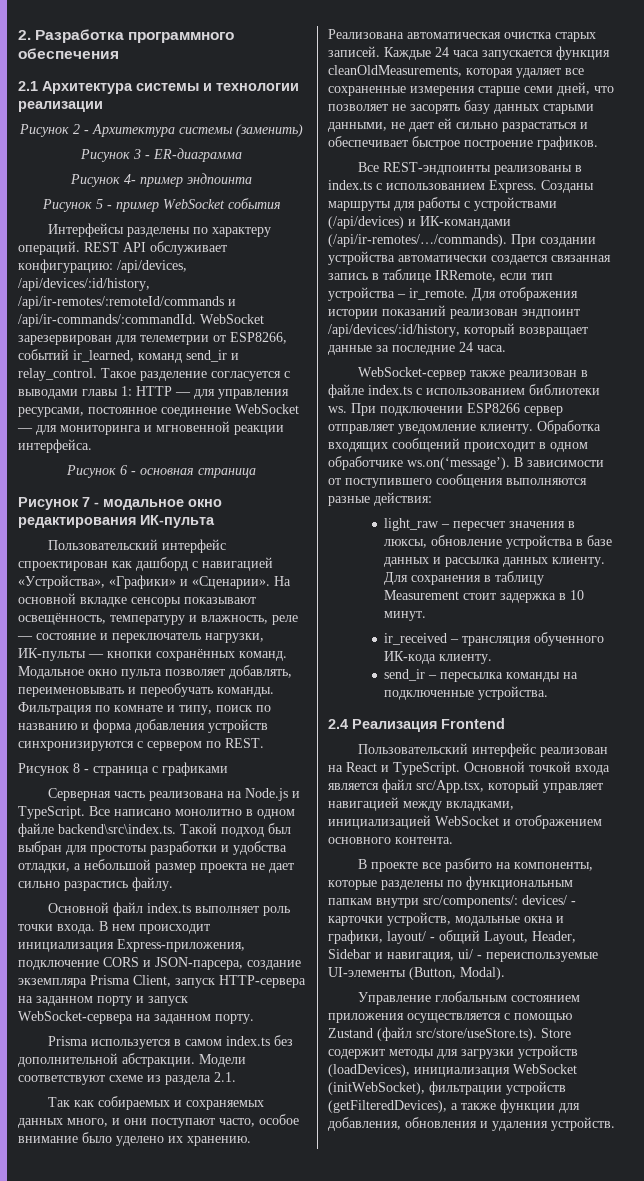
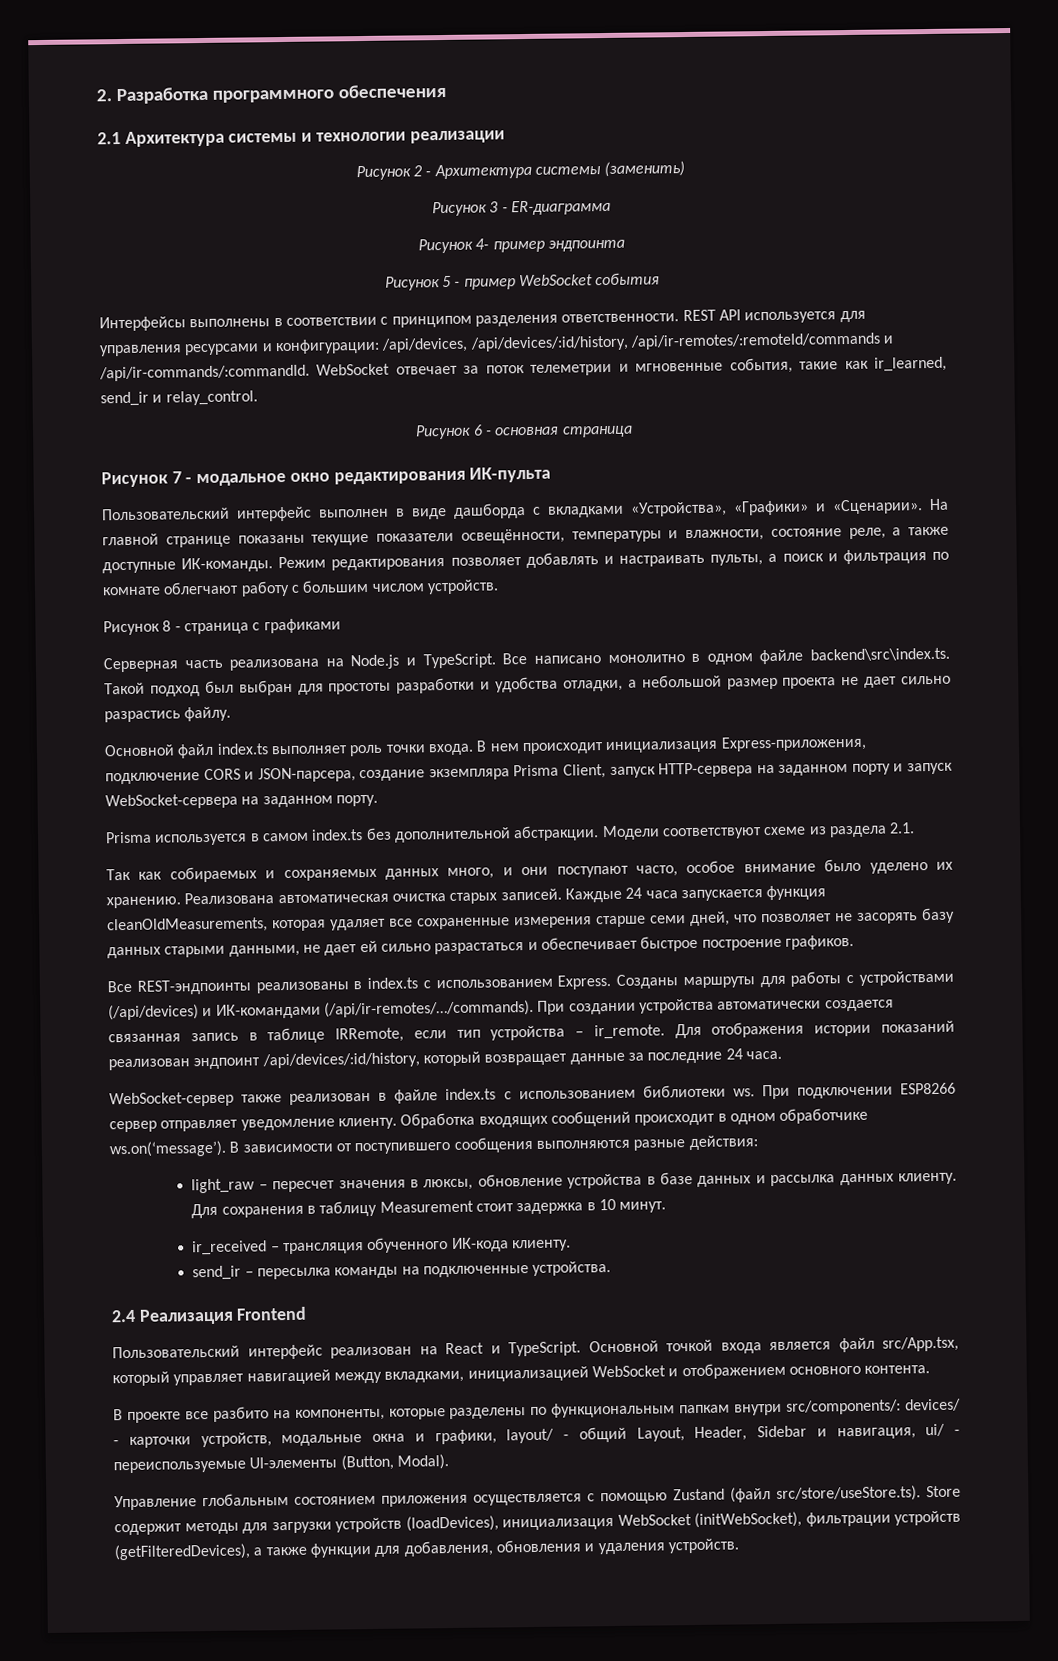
- Интерфейсы разделены по характеру операций. REST API обслуживает конфигурацию: /api/devices, /api/devices/:id/history, /api/ir-remotes/:remoteId/commands и /api/ir-commands/:commandId.
+ Интерфейсы выполнены в соответствии с принципом разделения ответственности. REST API используется для управления ресурсами и конфигурации: /api/devices, /api/devices/:id/history, /api/ir-remotes/:remoteId/commands и /api/ir-commands/:commandId.
- WebSocket зарезервирован для телеметрии от ESP8266, событий ir_learned, команд send_ir и relay_control. Такое разделение согласуется с выводами главы 1: HTTP — для управления ресурсами, постоянное соединение WebSocket — для мониторинга и мгновенной реакции интерфейса.
+ WebSocket отвечает за поток телеметрии и мгновенные события, такие как ir_learned, send_ir и relay_control.
- Пользовательский интерфейс спроектирован как дашборд с навигацией «Устройства», «Графики» и «Сценарии».
+ Пользовательский интерфейс выполнен в виде дашборда с вкладками «Устройства», «Графики» и «Сценарии».
- На основной вкладке сенсоры показывают освещённость, температуру и влажность, реле — состояние и переключатель нагрузки, ИК-пульты — кнопки сохранённых команд. Модальное окно пульта позволяет добавлять, переименовывать и переобучать команды. Фильтрация по комнате и типу, поиск по названию и форма добавления устройств синхронизируются с сервером по REST.
+ На главной странице показаны текущие показатели освещённости, температуры и влажности, состояние реле, а также доступные ИК-команды. Режим редактирования позволяет добавлять и настраивать пульты, а поиск и фильтрация по комнате облегчают работу с большим числом устройств.

